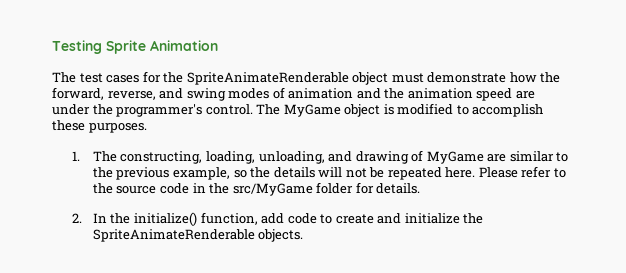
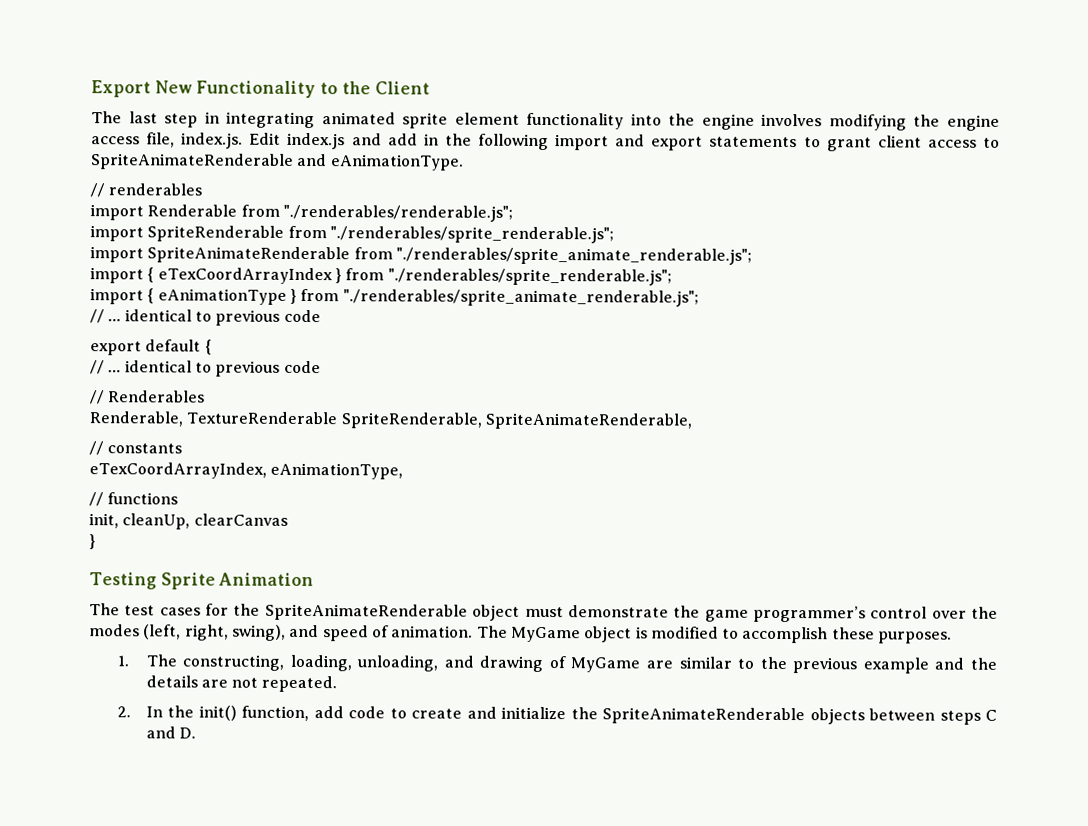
+ Export New Functionality to the Client
+ The last step in integrating animated sprite element functionality into the engine involves modifying the engine access file, index.js. Edit index.js and add in the following import and export statements to grant client access to SpriteAnimateRenderable and eAnimationType.
+ // renderables
+ import Renderable from "./renderables/renderable.js";
+ import SpriteRenderable from "./renderables/sprite_renderable.js";
+ import SpriteAnimateRenderable from "./renderables/sprite_animate_renderable.js";
+ import { eTexCoordArrayIndex } from "./renderables/sprite_renderable.js";
+ import { eAnimationType } from "./renderables/sprite_animate_renderable.js";
+ // … identical to previous code
+ export default {
+ // … identical to previous code
+ // Renderables
+ Renderable, TextureRenderable SpriteRenderable, SpriteAnimateRenderable,
+ // constants
+ eTexCoordArrayIndex, eAnimationType,
+ // functions
+ init, cleanUp, clearCanvas
+ }
- The test cases for the SpriteAnimateRenderable object must demonstrate how the forward, reverse, and swing modes of animation and the animation speed are under the programmer's control.
+ The test cases for the SpriteAnimateRenderable object must demonstrate the game programmer’s control over the modes (left, right, swing), and speed of animation.
- 1. The constructing, loading, unloading, and drawing of MyGame are similar to the previous example, so the details will not be repeated here. Please refer to the source code in the src/MyGame folder for details.
+ 1. The constructing, loading, unloading, and drawing of MyGame are similar to the previous example and the details are not repeated.
- 2. In the initialize() function, add code to create and initialize the SpriteAnimateRenderable objects.
+ 2. In the init() function, add code to create and initialize the SpriteAnimateRenderable objects between steps C and D.

